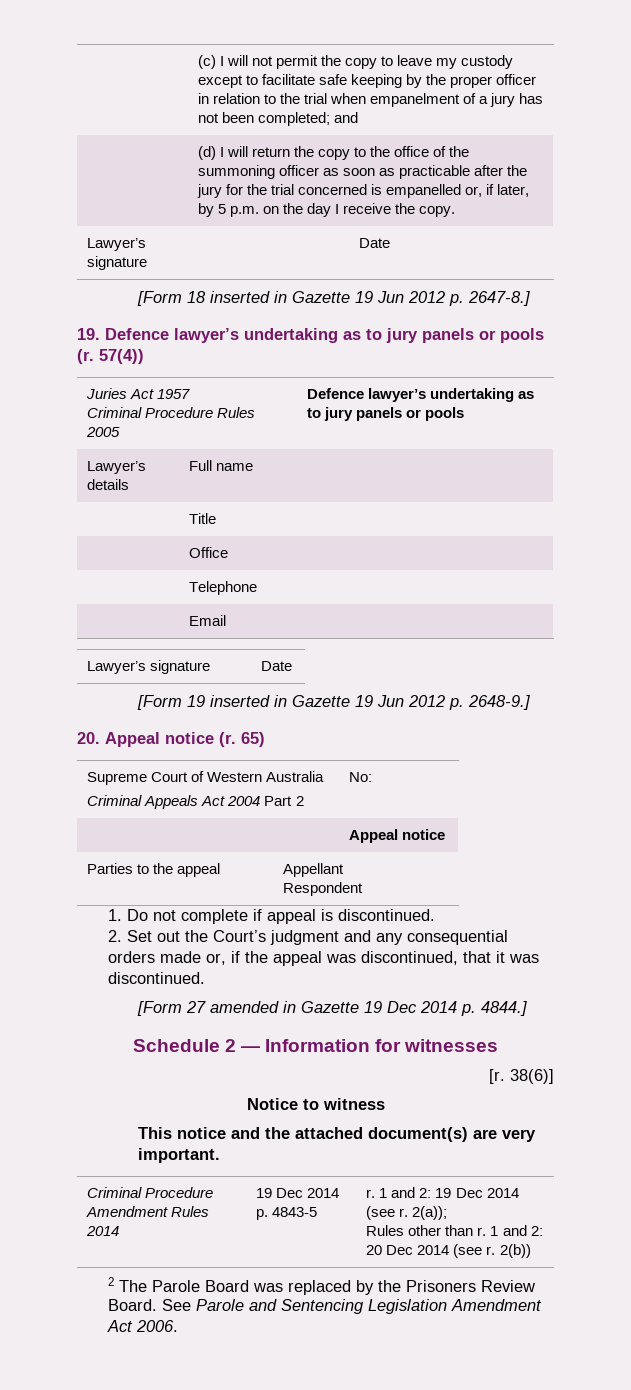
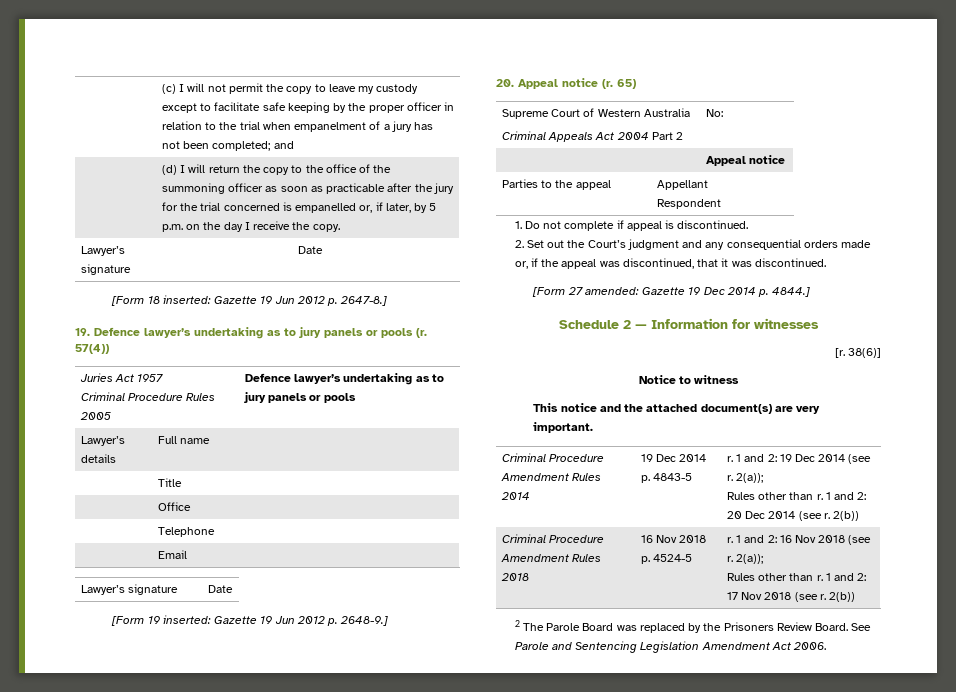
- [Form 18 inserted in Gazette 19 Jun 2012 p. 2647-8.]
+ [Form 18 inserted: Gazette 19 Jun 2012 p. 2647-8.]
- [Form 19 inserted in Gazette 19 Jun 2012 p. 2648-9.]
+ [Form 19 inserted: Gazette 19 Jun 2012 p. 2648-9.]
- [Form 27 amended in Gazette 19 Dec 2014 p. 4844.]
+ [Form 27 amended: Gazette 19 Dec 2014 p. 4844.]
+ Criminal Procedure Amendment Rules 2018 | 16 Nov 2018 p. 4524-5 | r. 1 and 2: 16 Nov 2018 (see r. 2(a));
+ Rules other than r. 1 and 2: 17 Nov 2018 (see r. 2(b))

